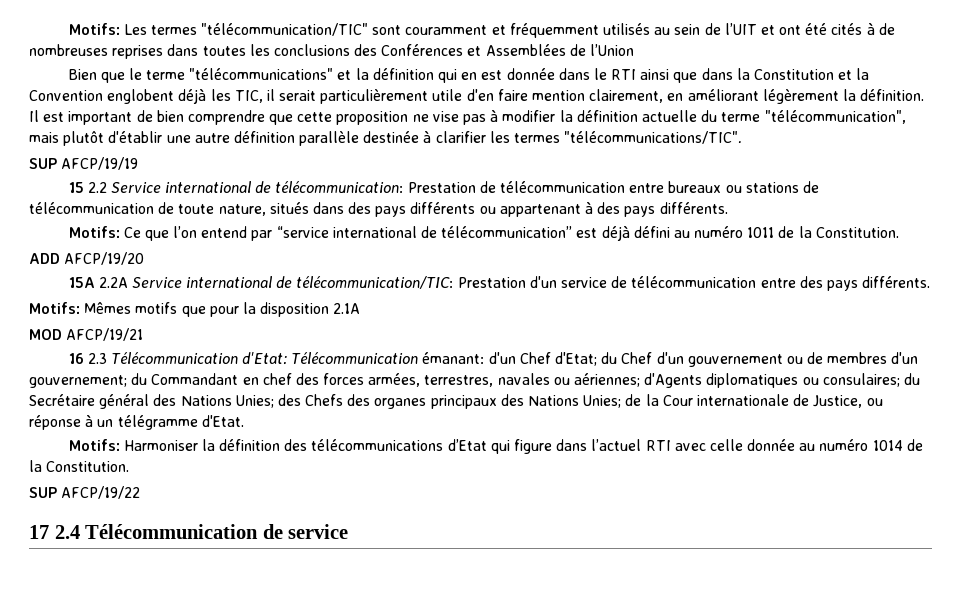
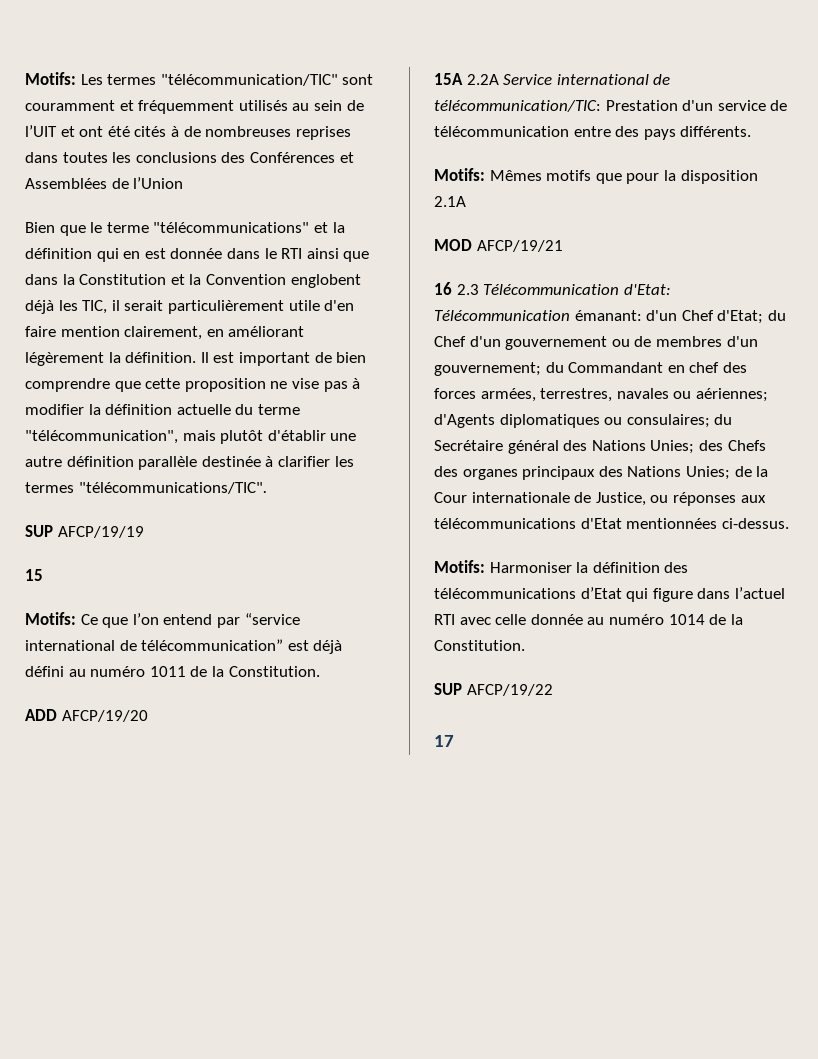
- 15 2.2 Service international de télécommunication: Prestation de télécommunication entre bureaux ou stations de télécommunication de toute nature, situés dans des pays différents ou appartenant à des pays différents.
+ 15
- 16 2.3 Télécommunication d'Etat: Télécommunication émanant: d'un Chef d'Etat; du Chef d'un gouvernement ou de membres d'un gouvernement; du Commandant en chef des forces armées, terrestres, navales ou aériennes; d'Agents diplomatiques ou consulaires; du Secrétaire général des Nations Unies; des Chefs des organes principaux des Nations Unies; de la Cour internationale de Justice, ou réponse à un télégramme d'Etat.
+ 16 2.3 Télécommunication d'Etat: Télécommunication émanant: d'un Chef d'Etat; du Chef d'un gouvernement ou de membres d'un gouvernement; du Commandant en chef des forces armées, terrestres, navales ou aériennes; d'Agents diplomatiques ou consulaires; du Secrétaire général des Nations Unies; des Chefs des organes principaux des Nations Unies; de la Cour internationale de Justice, ou réponses aux télécommunications d'Etat mentionnées ci-dessus.
- 17 2.4 Télécommunication de service
+ 17

